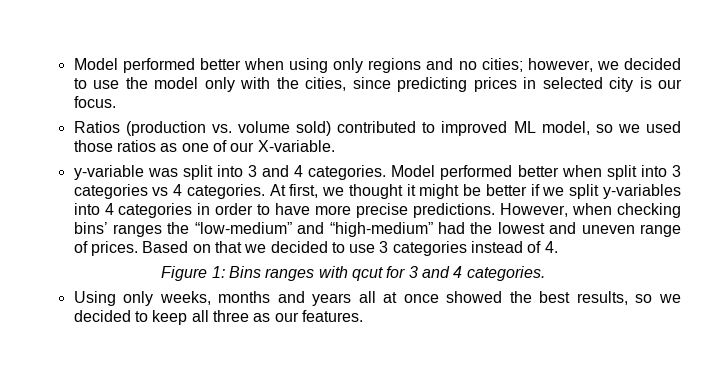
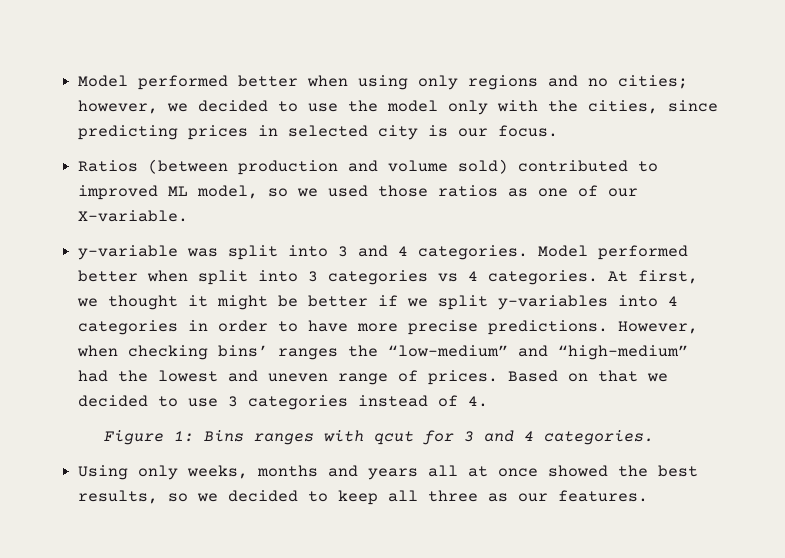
- Ratios (production vs. volume sold) contributed to improved ML model, so we used those ratios as one of our X-variable.
+ Ratios (between production and volume sold) contributed to improved ML model, so we used those ratios as one of our X-variable.

